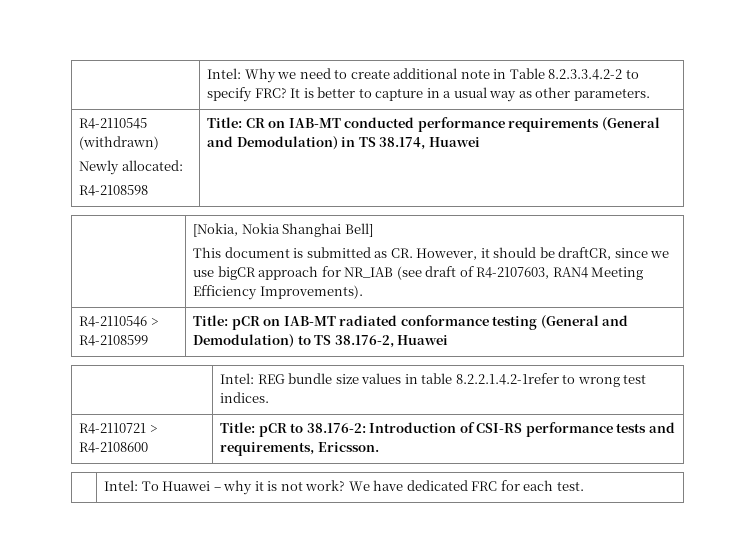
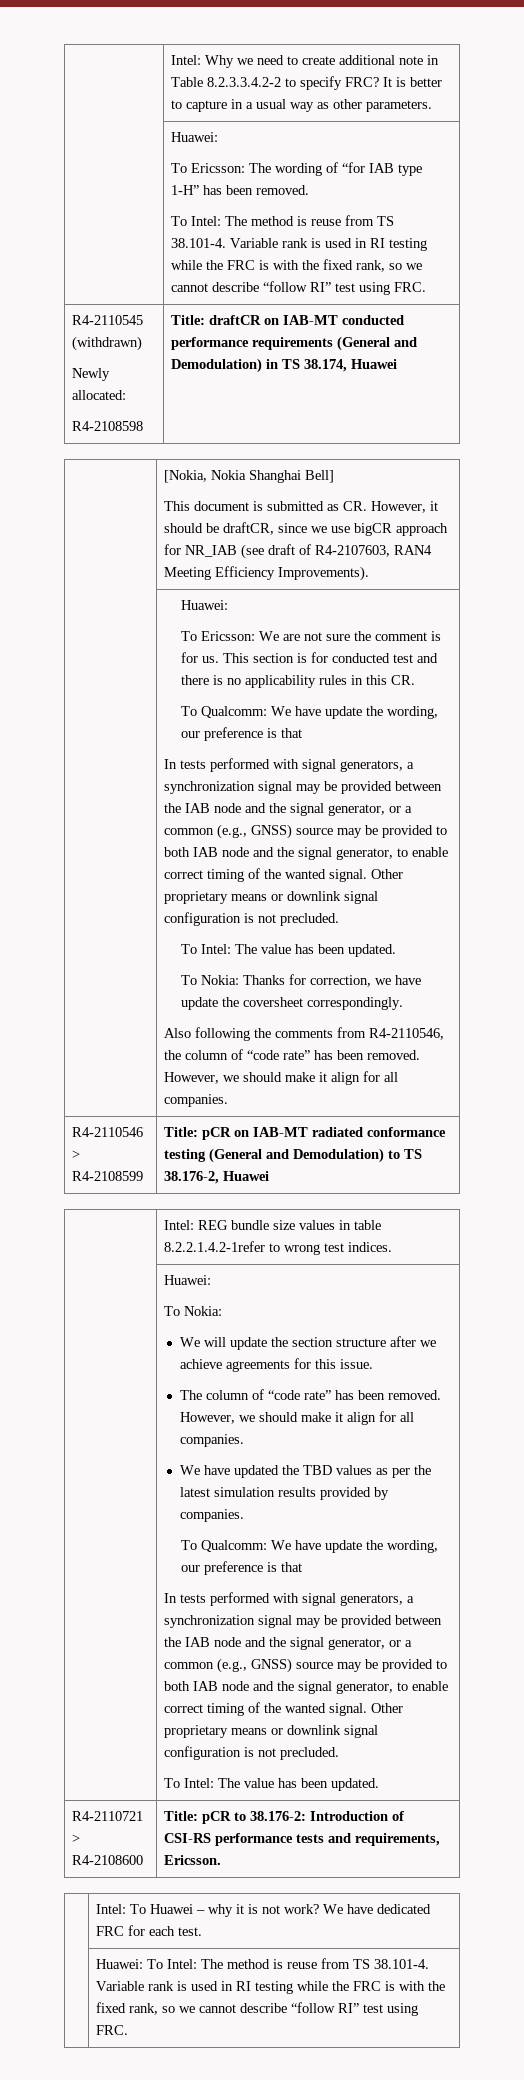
  | Intel: Why we need to create additional note in Table 8.2.3.3.4.2-2 to specify FRC? It is better to capture in a usual way as other parameters.
+ | Huawei:
+ To Ericsson: The wording of “for IAB type 1-H” has been removed.
+ To Intel: The method is reuse from TS 38.101-4. Variable rank is used in RI testing while the FRC is with the fixed rank, so we cannot describe “follow RI” test using FRC.
  R4-2110545 (withdrawn)
  Newly allocated:
- R4-2108598 | Title: CR on IAB-MT conducted performance requirements (General and Demodulation) in TS 38.174, Huawei
+ R4-2108598 | Title: draftCR on IAB-MT conducted performance requirements (General and Demodulation) in TS 38.174, Huawei
  | [Nokia, Nokia Shanghai Bell]
  This document is submitted as CR. However, it should be draftCR, since we use bigCR approach for NR_IAB (see draft of R4-2107603, RAN4 Meeting Efficiency Improvements).
+ | Huawei:
+ To Ericsson: We are not sure the comment is for us. This section is for conducted test and there is no applicability rules in this CR.
+ To Qualcomm: We have update the wording, our preference is that
+ In tests performed with signal generators, a synchronization signal may be provided between the IAB node and the signal generator, or a common (e.g., GNSS) source may be provided to both IAB node and the signal generator, to enable correct timing of the wanted signal. Other proprietary means or downlink signal configuration is not precluded.
+ To Intel: The value has been updated.
+ To Nokia: Thanks for correction, we have update the coversheet correspondingly.
+ Also following the comments from R4-2110546, the column of “code rate” has been removed. However, we should make it align for all companies.
  | Intel: REG bundle size values in table 8.2.2.1.4.2-1refer to wrong test indices.
+ | Huawei:
+ To Nokia:
+ We will update the section structure after we achieve agreements for this issue.
+ The column of “code rate” has been removed. However, we should make it align for all companies.
+ We have updated the TBD values as per the latest simulation results provided by companies.
+ To Qualcomm: We have update the wording, our preference is that
+ In tests performed with signal generators, a synchronization signal may be provided between the IAB node and the signal generator, or a common (e.g., GNSS) source may be provided to both IAB node and the signal generator, to enable correct timing of the wanted signal. Other proprietary means or downlink signal configuration is not precluded.
+ To Intel: The value has been updated.
+ | Huawei: To Intel: The method is reuse from TS 38.101-4. Variable rank is used in RI testing while the FRC is with the fixed rank, so we cannot describe “follow RI” test using FRC.

